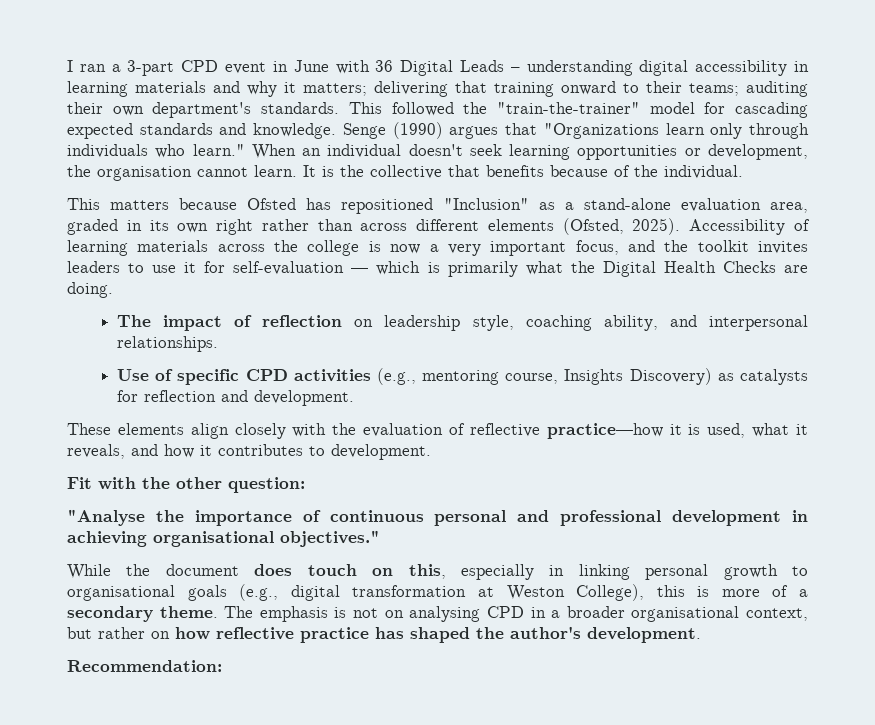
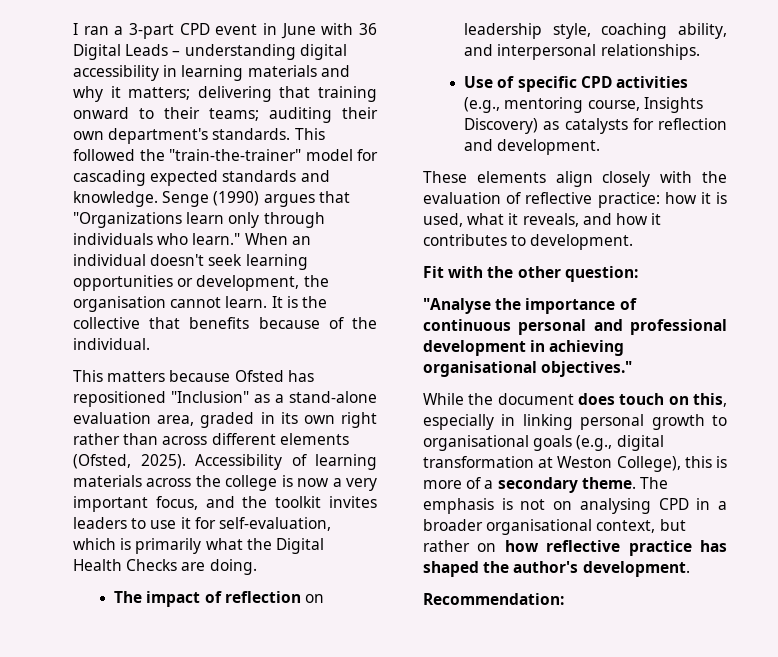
- Accessibility of learning materials across the college is now a very important focus, and the toolkit invites leaders to use it for self-evaluation — which is primarily what the Digital Health Checks are doing.
+ Accessibility of learning materials across the college is now a very important focus, and the toolkit invites leaders to use it for self-evaluation, which is primarily what the Digital Health Checks are doing.
- These elements align closely with the evaluation of reflective practice—how it is used, what it reveals, and how it contributes to development.
+ These elements align closely with the evaluation of reflective practice: how it is used, what it reveals, and how it contributes to development.

